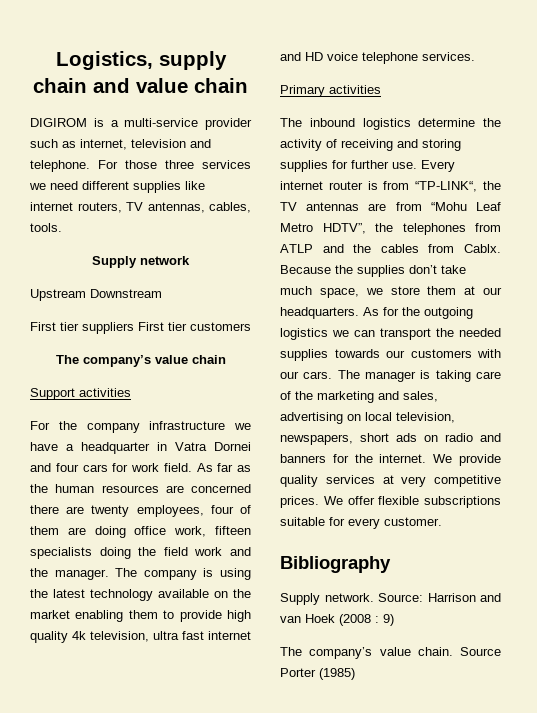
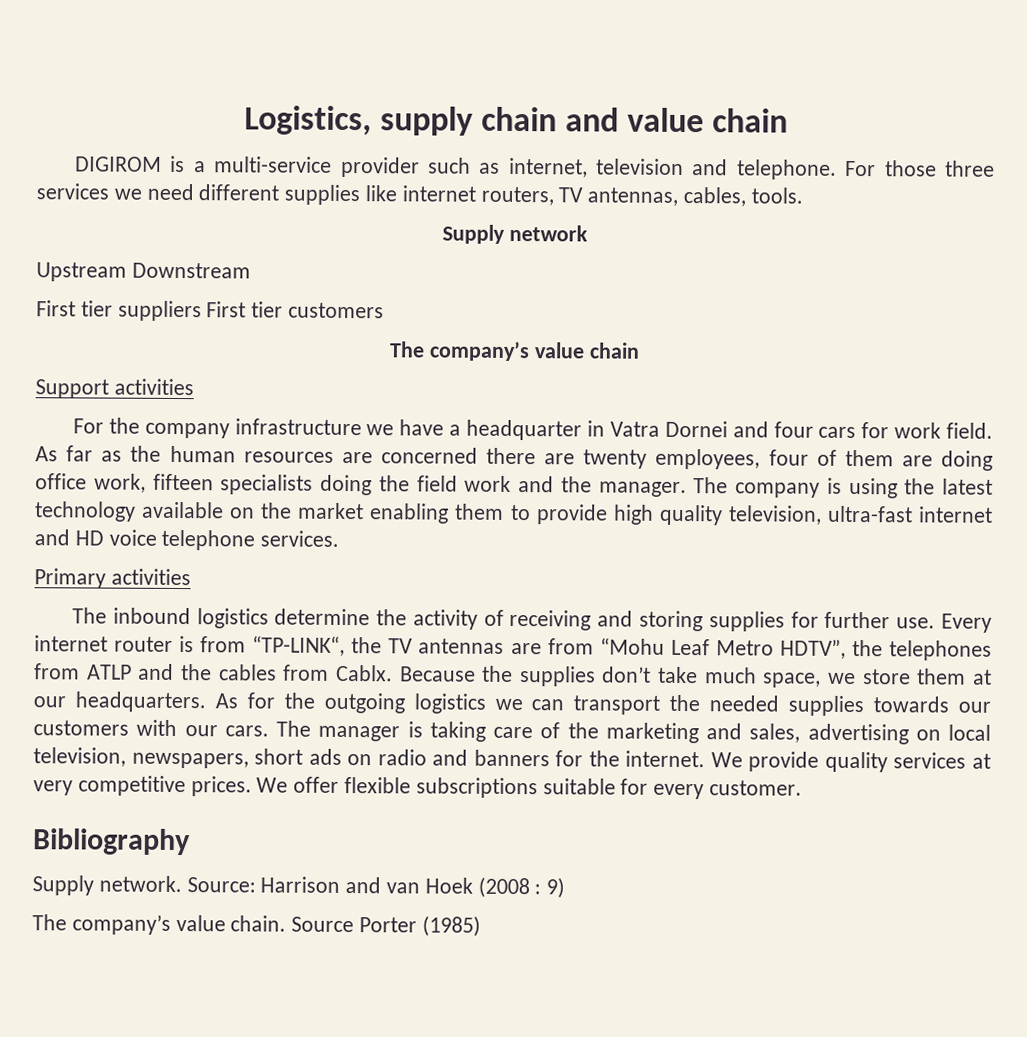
- The company is using the latest technology available on the market enabling them to provide high quality 4k television, ultra fast internet and HD voice telephone services.
+ The company is using the latest technology available on the market enabling them to provide high quality television, ultra-fast internet and HD voice telephone services.

